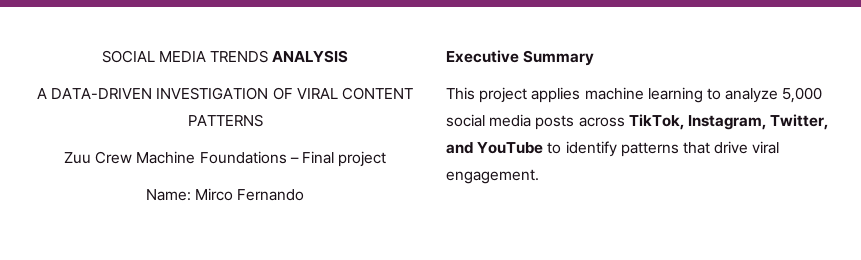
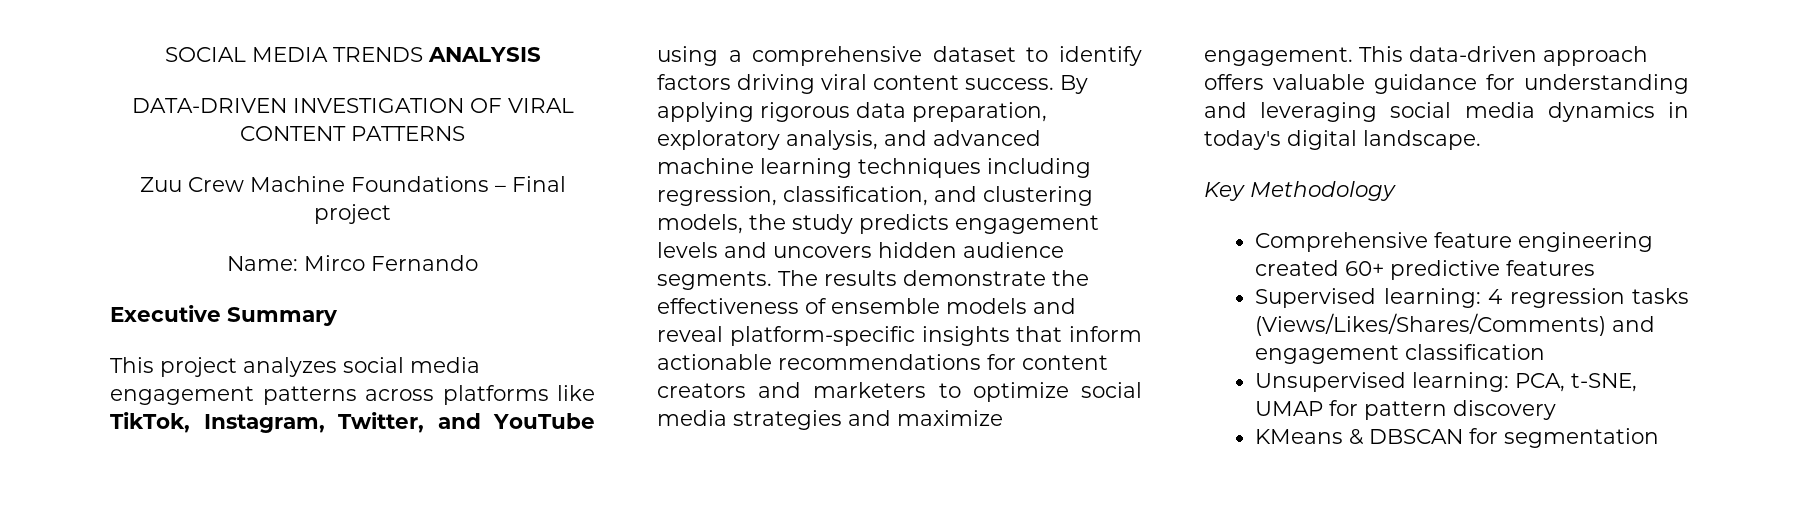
- A DATA-DRIVEN INVESTIGATION OF VIRAL CONTENT PATTERNS
+ DATA-DRIVEN INVESTIGATION OF VIRAL CONTENT PATTERNS
- This project applies machine learning to analyze 5,000 social media posts across TikTok, Instagram, Twitter, and YouTube to identify patterns that drive viral engagement.
+ This project analyzes social media engagement patterns across platforms like TikTok, Instagram, Twitter, and YouTube using a comprehensive dataset to identify factors driving viral content success. By applying rigorous data preparation, exploratory analysis, and advanced machine learning techniques including regression, classification, and clustering models, the study predicts engagement levels and uncovers hidden audience segments. The results demonstrate the effectiveness of ensemble models and reveal platform-specific insights that inform actionable recommendations for content creators and marketers to optimize social media strategies and maximize engagement. This data-driven approach offers valuable guidance for understanding and leveraging social media dynamics in today's digital landscape.
+ Key Methodology
+ Comprehensive feature engineering created 60+ predictive features
+ Supervised learning: 4 regression tasks (Views/Likes/Shares/Comments) and engagement classification
+ Unsupervised learning: PCA, t-SNE, UMAP for pattern discovery
+ KMeans & DBSCAN for segmentation

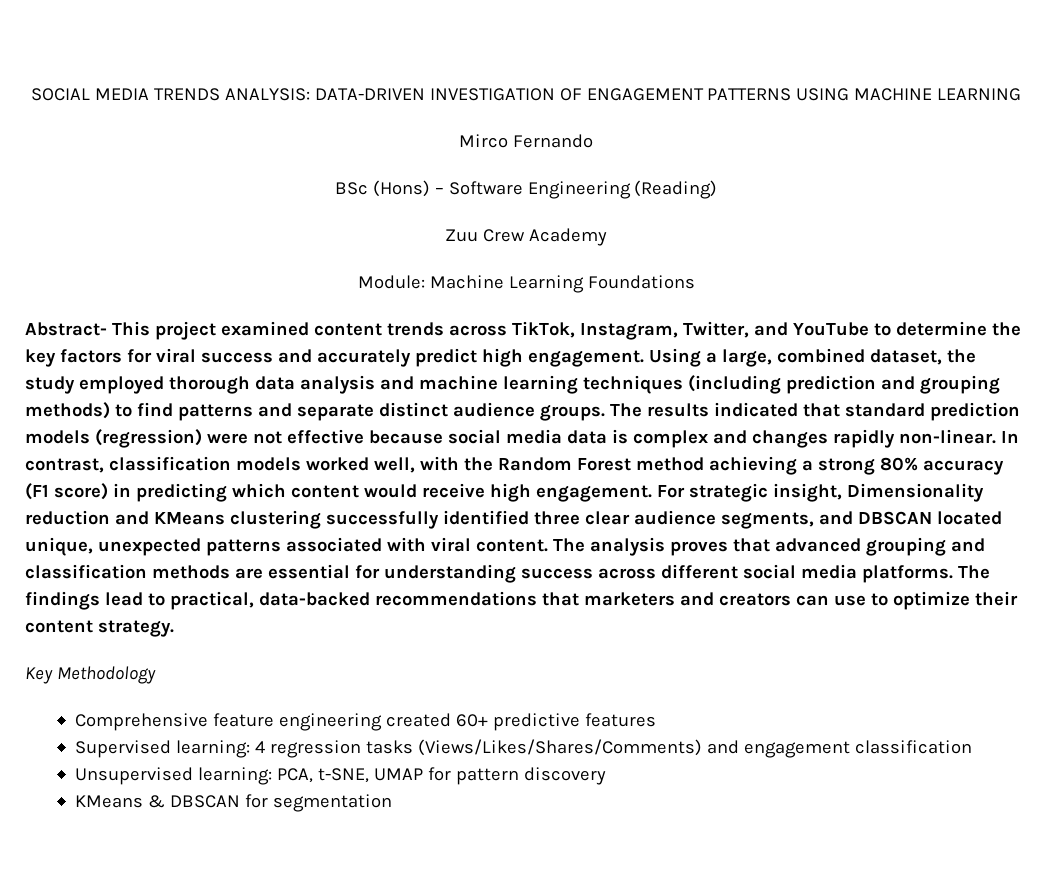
- SOCIAL MEDIA TRENDS ANALYSIS
- DATA-DRIVEN INVESTIGATION OF VIRAL CONTENT PATTERNS
- Zuu Crew Machine Foundations – Final project
- Name: Mirco Fernando
- Executive Summary
- This project analyzes social media engagement patterns across platforms like TikTok, Instagram, Twitter, and YouTube using a comprehensive dataset to identify factors driving viral content success. By applying rigorous data preparation, exploratory analysis, and advanced machine learning techniques including regression, classification, and clustering models, the study predicts engagement levels and uncovers hidden audience segments. The results demonstrate the effectiveness of ensemble models and reveal platform-specific insights that inform actionable recommendations for content creators and marketers to optimize social media strategies and maximize engagement. This data-driven approach offers valuable guidance for understanding and leveraging social media dynamics in today's digital landscape.
+ SOCIAL MEDIA TRENDS ANALYSIS: DATA-DRIVEN INVESTIGATION OF ENGAGEMENT PATTERNS USING MACHINE LEARNING
+ Mirco Fernando
+ BSc (Hons) – Software Engineering (Reading)
+ Zuu Crew Academy
+ Module: Machine Learning Foundations
+ Abstract- This project examined content trends across TikTok, Instagram, Twitter, and YouTube to determine the key factors for viral success and accurately predict high engagement. Using a large, combined dataset, the study employed thorough data analysis and machine learning techniques (including prediction and grouping methods) to find patterns and separate distinct audience groups. The results indicated that standard prediction models (regression) were not effective because social media data is complex and changes rapidly non-linear. In contrast, classification models worked well, with the Random Forest method achieving a strong 80% accuracy (F1 score) in predicting which content would receive high engagement. For strategic insight, Dimensionality reduction and KMeans clustering successfully identified three clear audience segments, and DBSCAN located unique, unexpected patterns associated with viral content. The analysis proves that advanced grouping and classification methods are essential for understanding success across different social media platforms. The findings lead to practical, data-backed recommendations that marketers and creators can use to optimize their content strategy.

